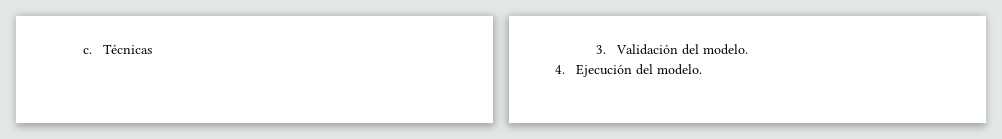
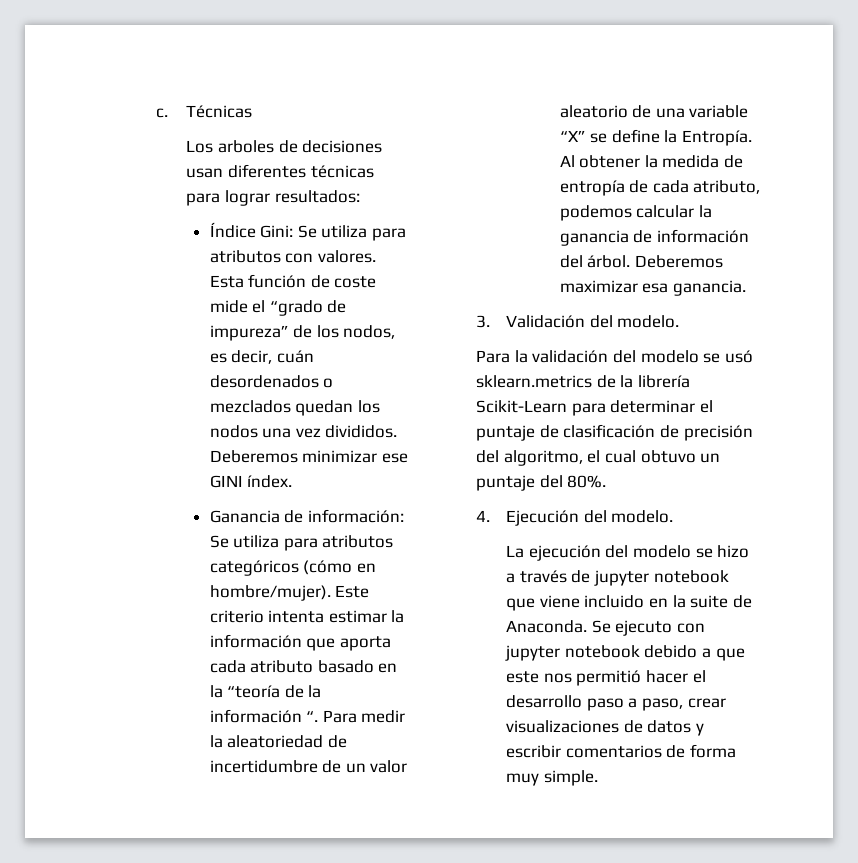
+ Los arboles de decisiones usan diferentes técnicas para lograr resultados:
+ Índice Gini: Se utiliza para atributos con valores. Esta función de coste mide el “grado de impureza” de los nodos, es decir, cuán desordenados o mezclados quedan los nodos una vez divididos. Deberemos minimizar ese GINI índex.
+ Ganancia de información: Se utiliza para atributos categóricos (cómo en hombre/mujer). Este criterio intenta estimar la información que aporta cada atributo basado en la “teoría de la información “. Para medir la aleatoriedad de incertidumbre de un valor aleatorio de una variable “X” se define la Entropía. Al obtener la medida de entropía de cada atributo, podemos calcular la ganancia de información del árbol. Deberemos maximizar esa ganancia.
  3. Validación del modelo.
+ Para la validación del modelo se usó sklearn.metrics de la librería Scikit-Learn para determinar el puntaje de clasificación de precisión del algoritmo, el cual obtuvo un puntaje del 80%.
  4. Ejecución del modelo.
+ La ejecución del modelo se hizo a través de jupyter notebook que viene incluido en la suite de Anaconda. Se ejecuto con jupyter notebook debido a que este nos permitió hacer el desarrollo paso a paso, crear visualizaciones de datos y escribir comentarios de forma muy simple.

